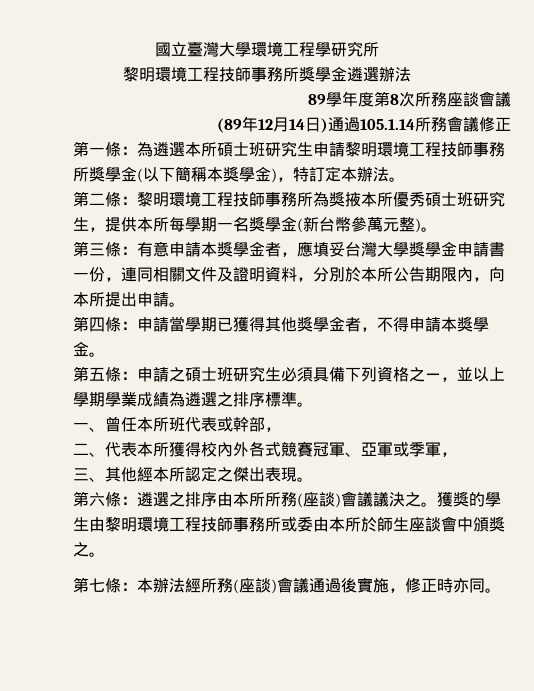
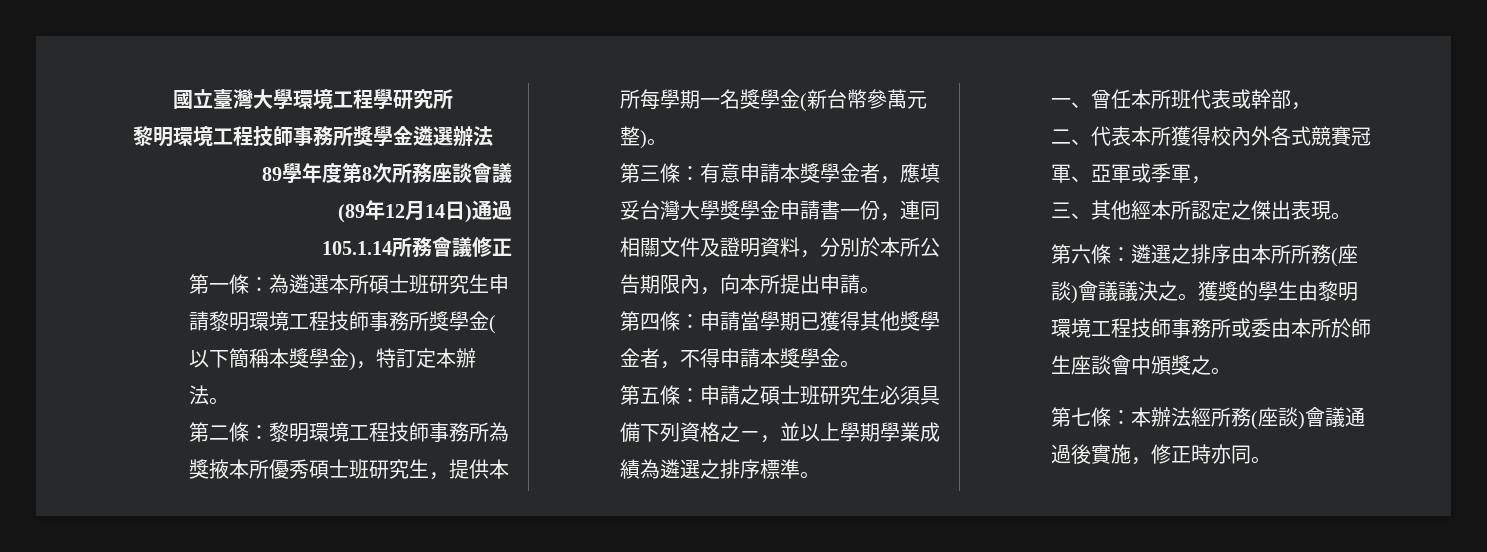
- (89年12月14日)通過105.1.14所務會議修正
+ (89年12月14日)通過
+ 105.1.14所務會議修正

